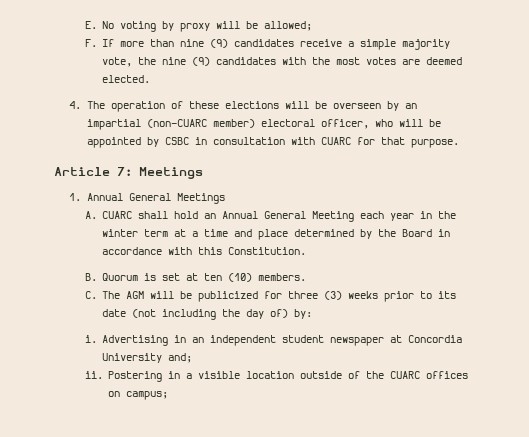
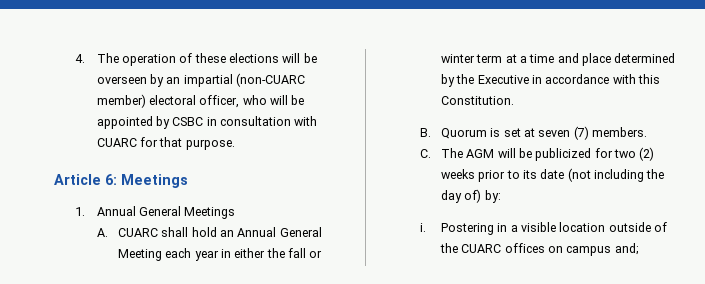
- E. No voting by proxy will be allowed;
- F. If more than nine (9) candidates receive a simple majority vote, the nine (9) candidates with the most votes are deemed elected.
- Article 7: Meetings
+ Article 6: Meetings
- A. CUARC shall hold an Annual General Meeting each year in the winter term at a time and place determined by the Board in accordance with this Constitution.
+ A. CUARC shall hold an Annual General Meeting each year in either the fall or winter term at a time and place determined by the Executive in accordance with this Constitution.
- B. Quorum is set at ten (10) members.
+ B. Quorum is set at seven (7) members.
- C. The AGM will be publicized for three (3) weeks prior to its date (not including the day of) by:
+ C. The AGM will be publicized for two (2) weeks prior to its date (not including the day of) by:
- Advertising in an independent student newspaper at Concordia University and;
- ii.
- Postering in a visible location outside of the CUARC offices on campus;
+ Postering in a visible location outside of the CUARC offices on campus and;

